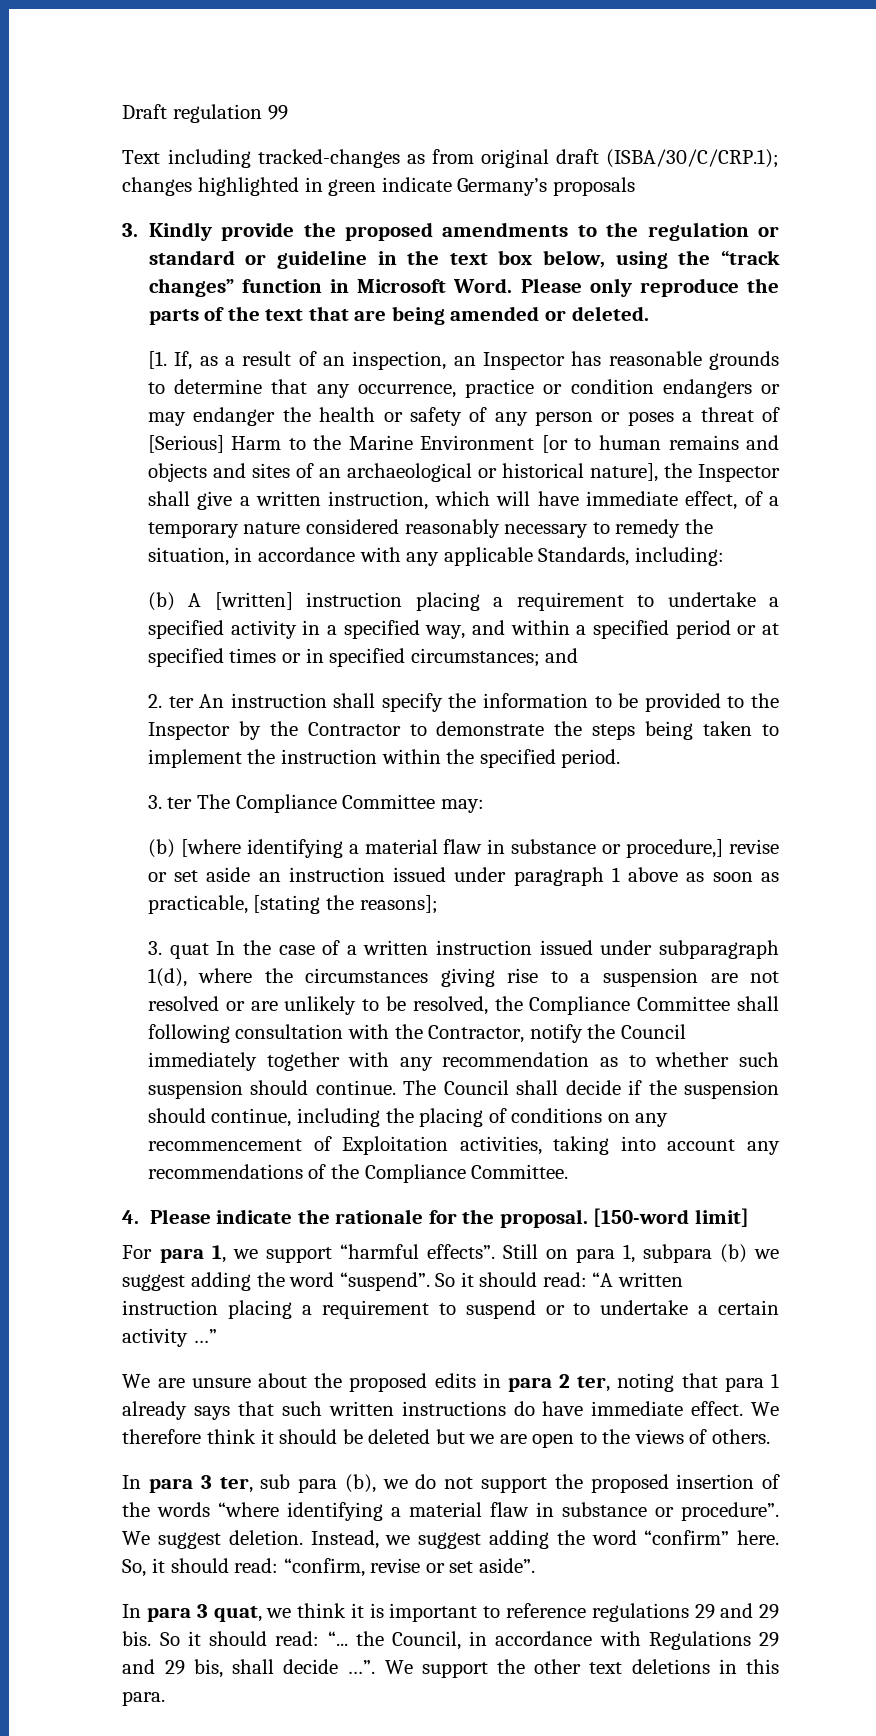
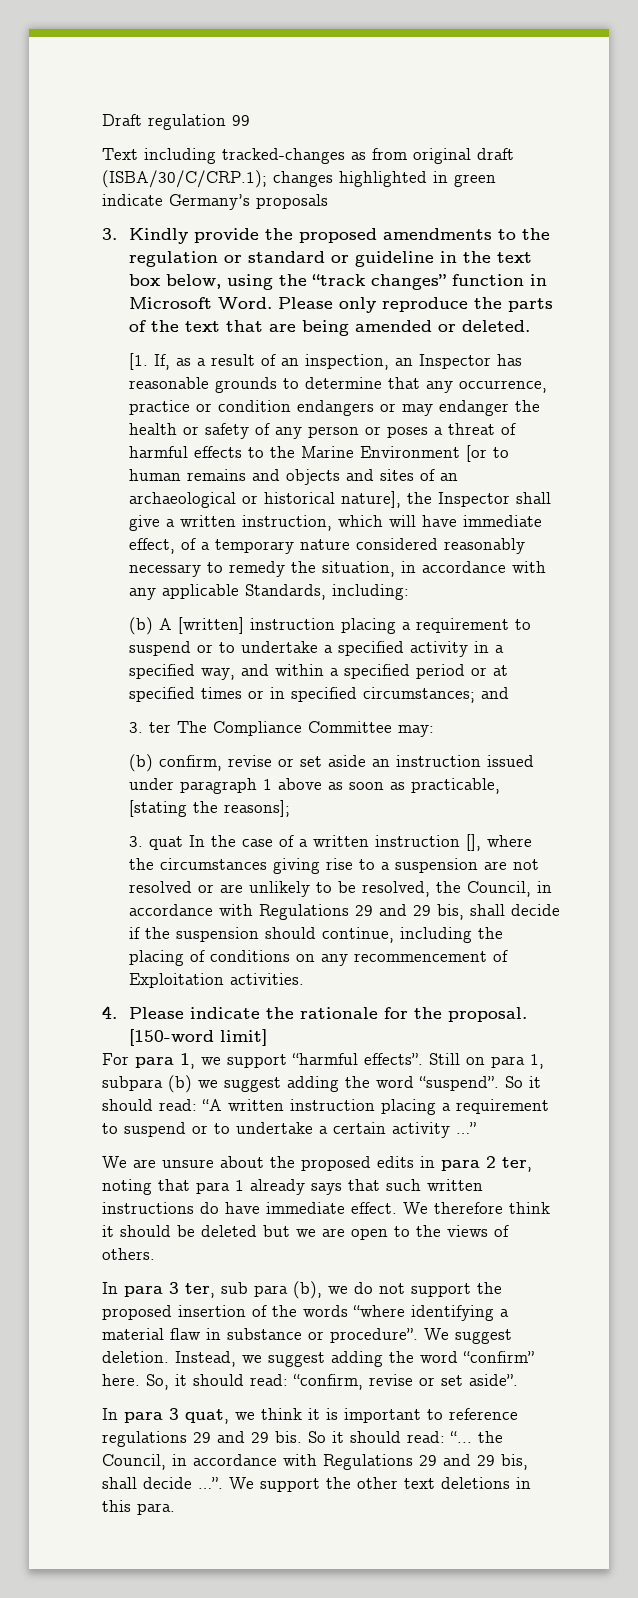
- [1. If, as a result of an inspection, an Inspector has reasonable grounds to determine that any occurrence, practice or condition endangers or may endanger the health or safety of any person or poses a threat of [Serious] Harm to the Marine Environment [or to human remains and objects and sites of an archaeological or historical nature], the Inspector shall give a written instruction, which will have immediate effect, of a temporary nature considered reasonably necessary to remedy the situation, in accordance with any applicable Standards, including:
+ [1. If, as a result of an inspection, an Inspector has reasonable grounds to determine that any occurrence, practice or condition endangers or may endanger the health or safety of any person or poses a threat of harmful effects to the Marine Environment [or to human remains and objects and sites of an archaeological or historical nature], the Inspector shall give a written instruction, which will have immediate effect, of a temporary nature considered reasonably necessary to remedy the situation, in accordance with any applicable Standards, including:
- (b) A [written] instruction placing a requirement to undertake a specified activity in a specified way, and within a specified period or at specified times or in specified circumstances; and
+ (b) A [written] instruction placing a requirement to suspend or to undertake a specified activity in a specified way, and within a specified period or at specified times or in specified circumstances; and
- 2. ter An instruction shall specify the information to be provided to the Inspector by the Contractor to demonstrate the steps being taken to implement the instruction within the specified period.
- (b) [where identifying a material flaw in substance or procedure,] revise or set aside an instruction issued under paragraph 1 above as soon as practicable, [stating the reasons];
+ (b) confirm, revise or set aside an instruction issued under paragraph 1 above as soon as practicable, [stating the reasons];
- 3. quat In the case of a written instruction issued under subparagraph 1(d), where the circumstances giving rise to a suspension are not resolved or are unlikely to be resolved, the Compliance Committee shall following consultation with the Contractor, notify the Council immediately together with any recommendation as to whether such suspension should continue. The Council shall decide if the suspension should continue, including the placing of conditions on any recommencement of Exploitation activities, taking into account any recommendations of the Compliance Committee.
+ 3. quat In the case of a written instruction [], where the circumstances giving rise to a suspension are not resolved or are unlikely to be resolved, the Council, in accordance with Regulations 29 and 29 bis, shall decide if the suspension should continue, including the placing of conditions on any recommencement of Exploitation activities.

